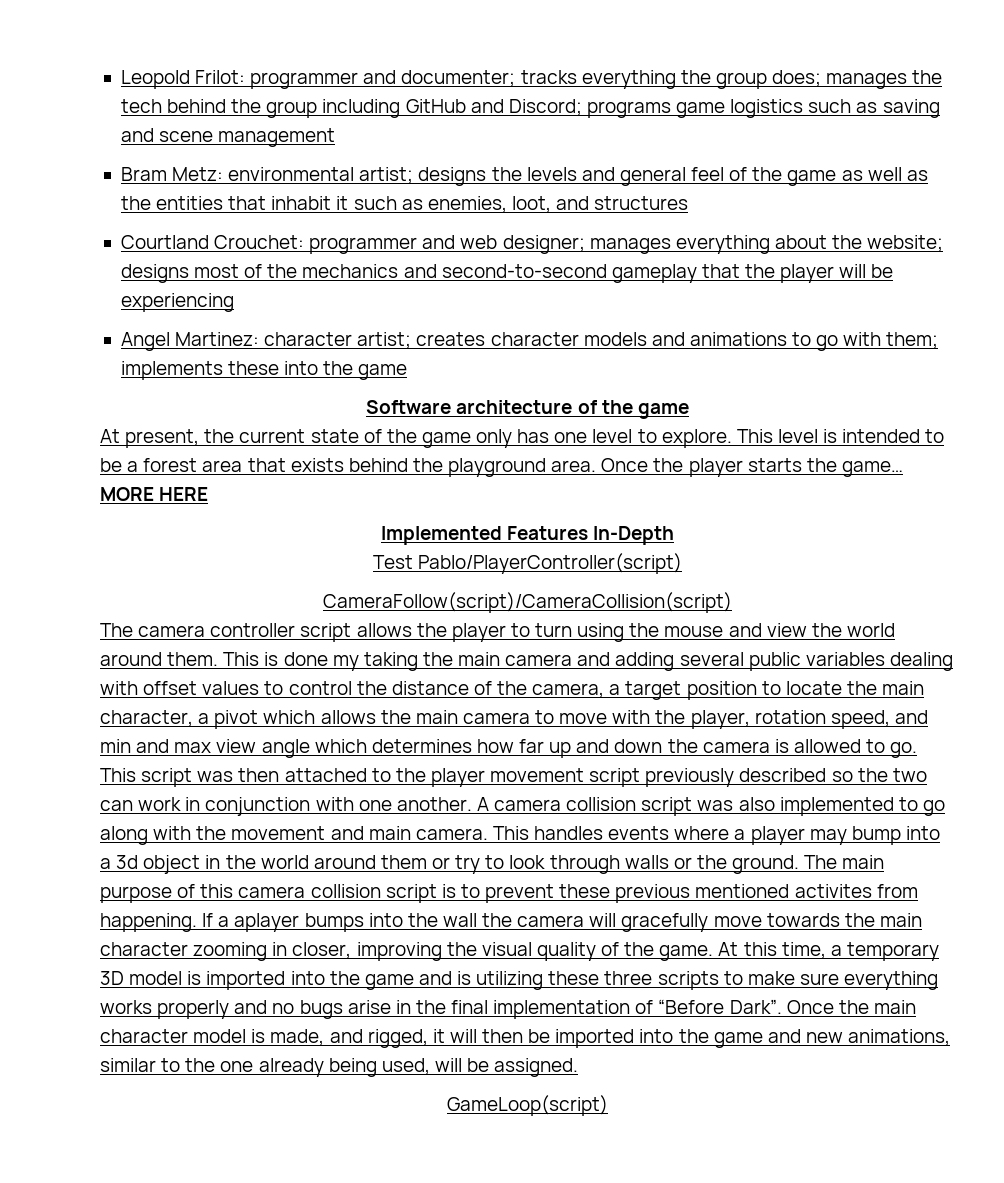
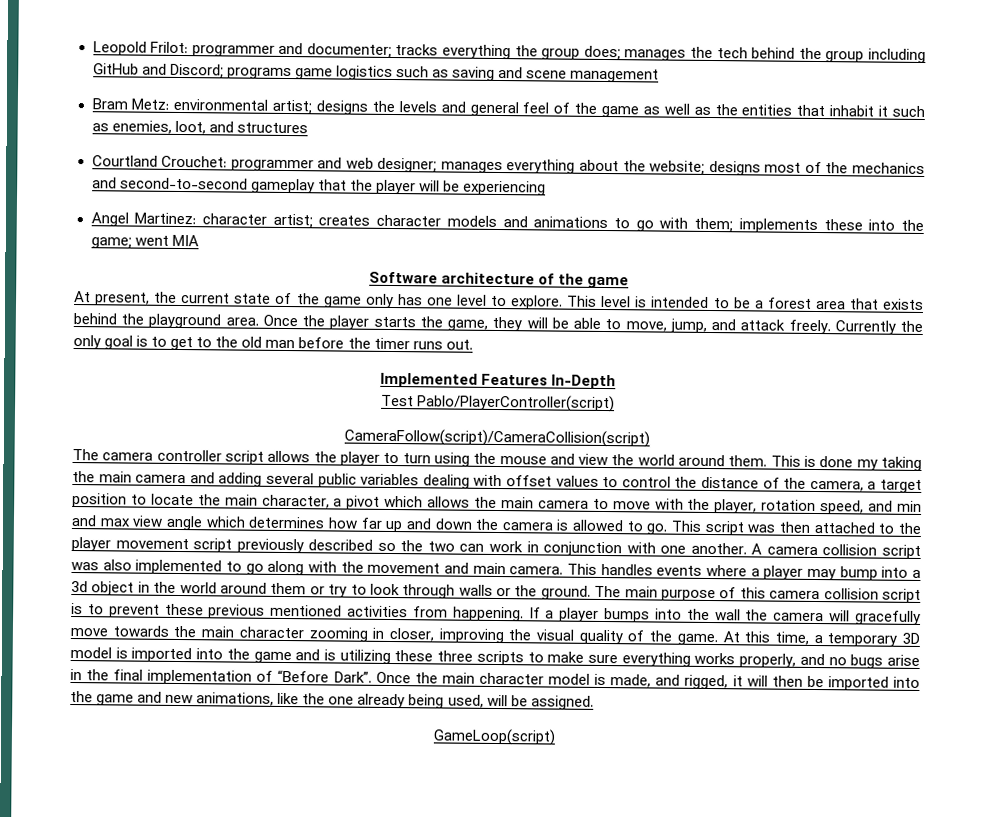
- Angel Martinez: character artist; creates character models and animations to go with them; implements these into the game
+ Angel Martinez: character artist; creates character models and animations to go with them; implements these into the game; went MIA
- Once the player starts the game… MORE HERE
+ Once the player starts the game, they will be able to move, jump, and attack freely. Currently the only goal is to get to the old man before the timer runs out.
- The main purpose of this camera collision script is to prevent these previous mentioned activites from happening.
+ The main purpose of this camera collision script is to prevent these previous mentioned activities from happening.
- If a aplayer bumps into the wall the camera will gracefully move towards the main character zooming in closer, improving the visual quality of the game.
+ If a player bumps into the wall the camera will gracefully move towards the main character zooming in closer, improving the visual quality of the game.
- At this time, a temporary 3D model is imported into the game and is utilizing these three scripts to make sure everything works properly and no bugs arise in the final implementation of “Before Dark”.
+ At this time, a temporary 3D model is imported into the game and is utilizing these three scripts to make sure everything works properly, and no bugs arise in the final implementation of “Before Dark”.
- Once the main character model is made, and rigged, it will then be imported into the game and new animations, similar to the one already being used, will be assigned.
+ Once the main character model is made, and rigged, it will then be imported into the game and new animations, like the one already being used, will be assigned.

